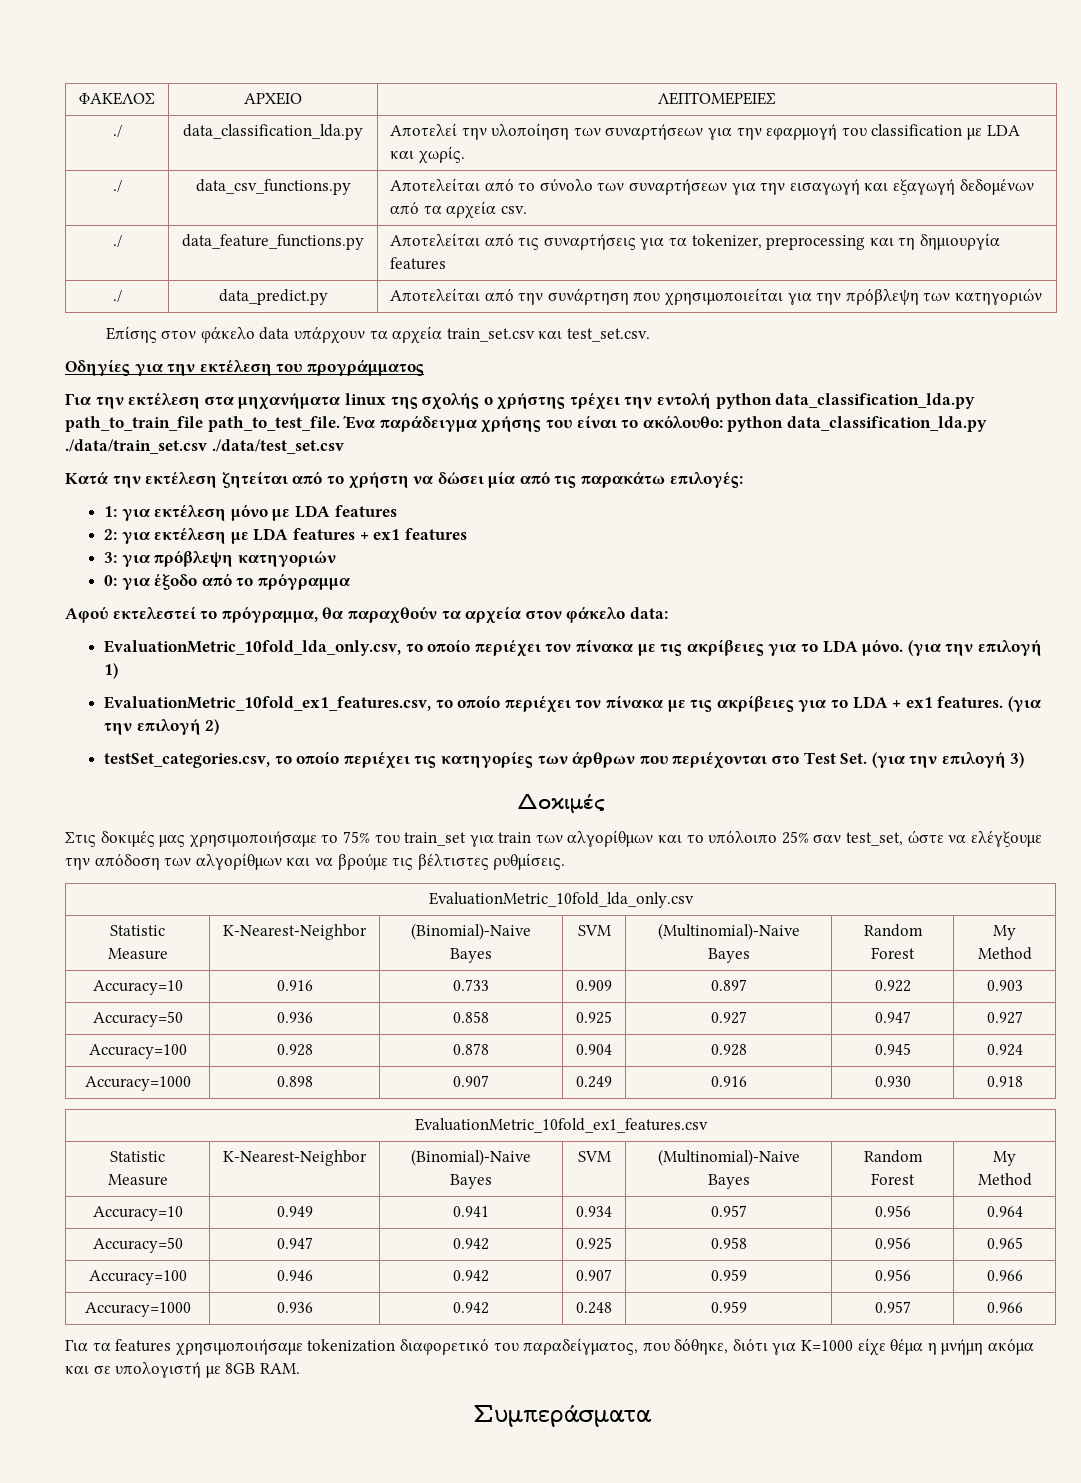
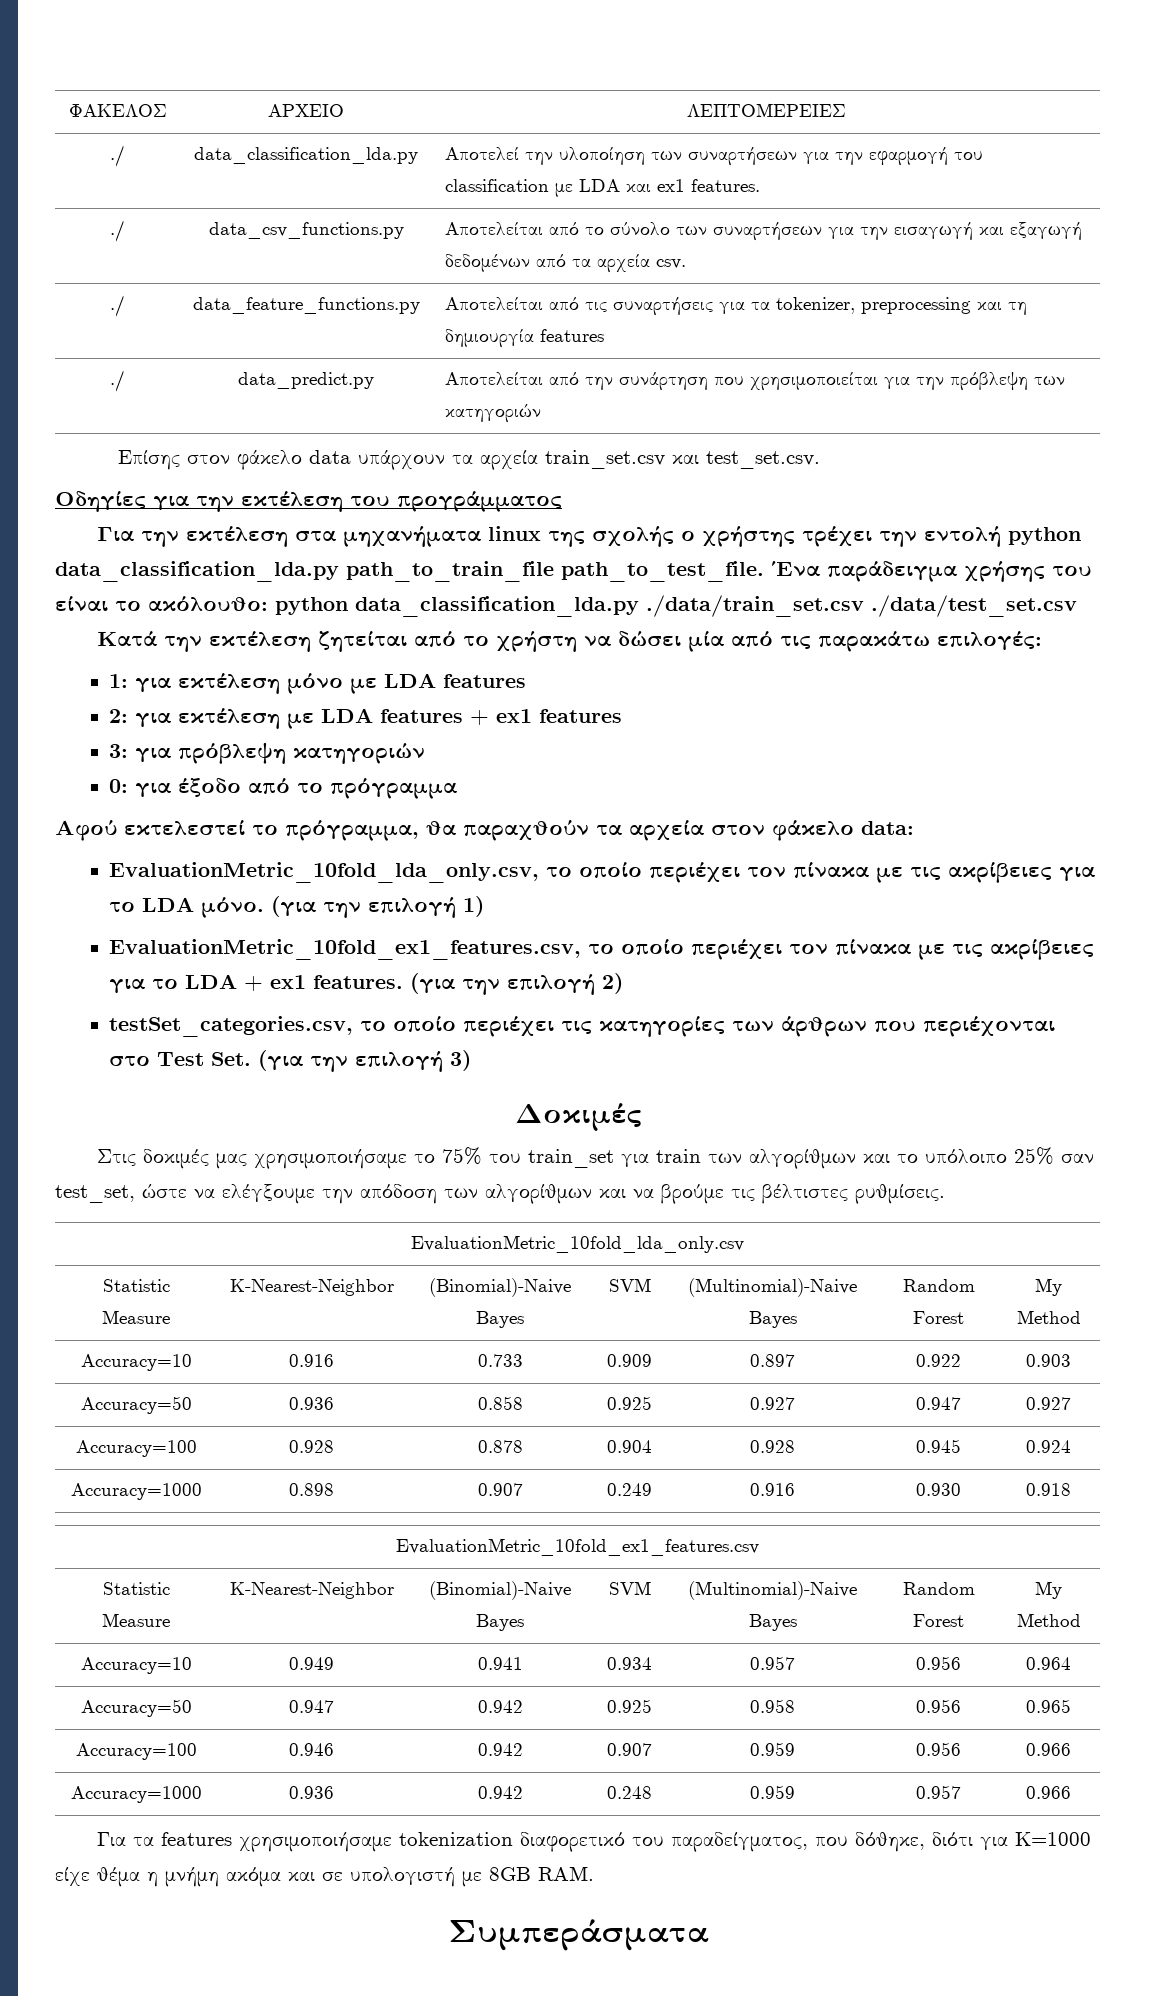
- ./ | data_classification_lda.py | Αποτελεί την υλοποίηση των συναρτήσεων για την εφαρμογή του classification με LDA και χωρίς.
+ ./ | data_classification_lda.py | Αποτελεί την υλοποίηση των συναρτήσεων για την εφαρμογή του classification με LDA και ex1 features.

